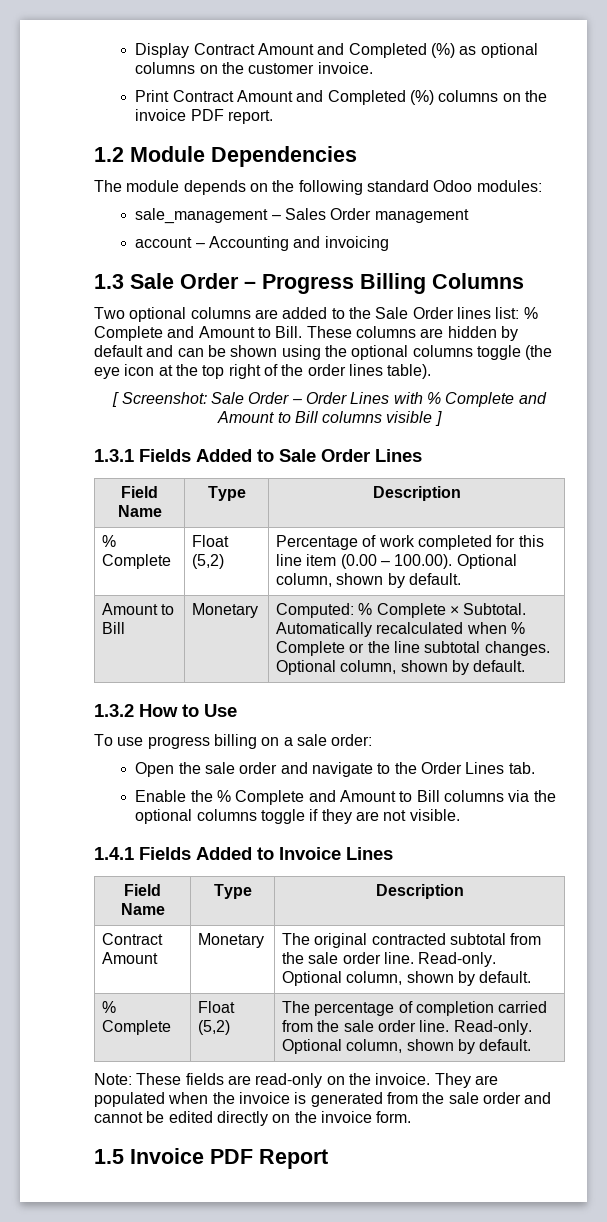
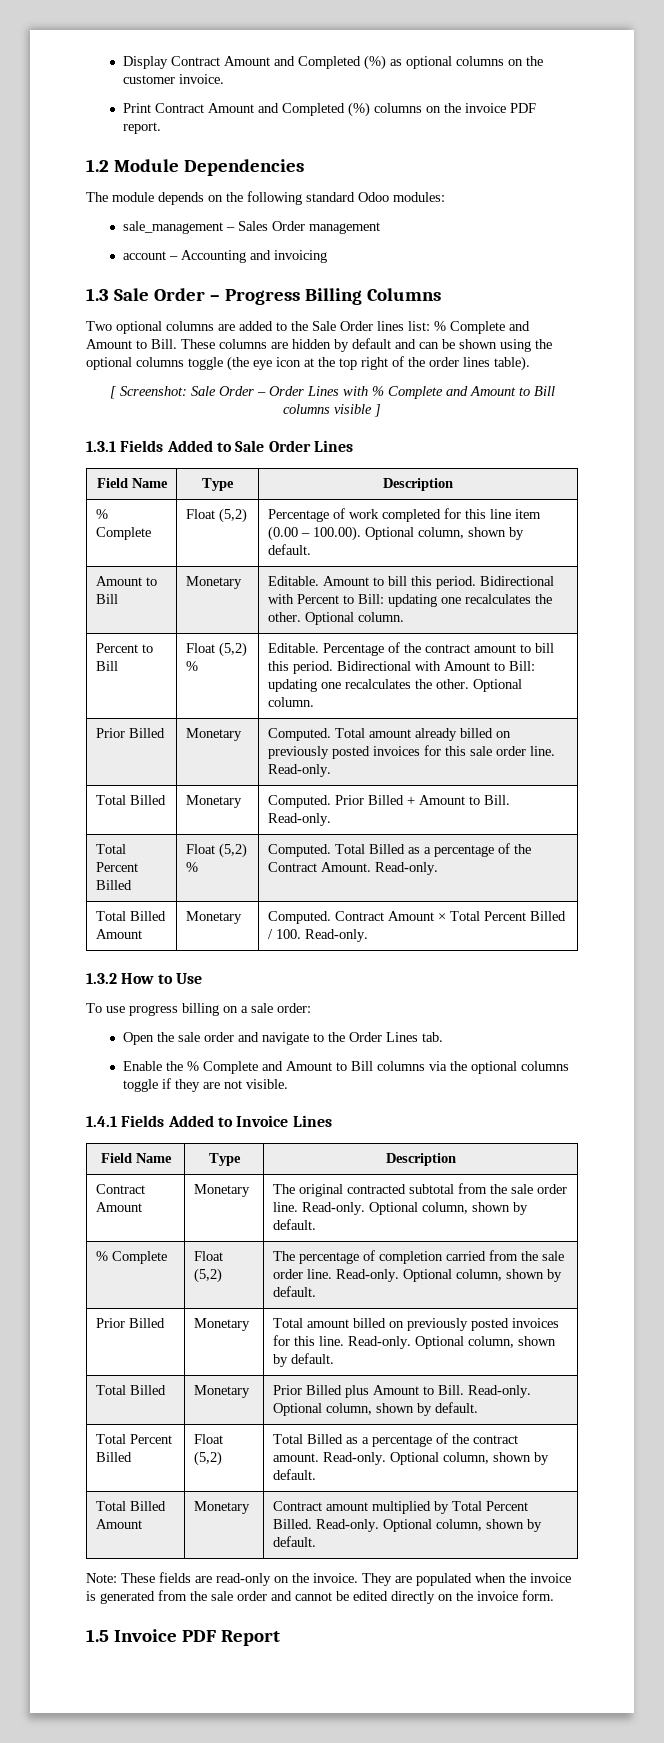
- Amount to Bill | Monetary | Computed: % Complete × Subtotal. Automatically recalculated when % Complete or the line subtotal changes. Optional column, shown by default.
+ Amount to Bill | Monetary | Editable. Amount to bill this period. Bidirectional with Percent to Bill: updating one recalculates the other. Optional column.
+ Percent to Bill | Float (5,2) % | Editable. Percentage of the contract amount to bill this period. Bidirectional with Amount to Bill: updating one recalculates the other. Optional column.
+ Prior Billed | Monetary | Computed. Total amount already billed on previously posted invoices for this sale order line. Read-only.
+ Total Billed | Monetary | Computed. Prior Billed + Amount to Bill. Read-only.
+ Total Percent Billed | Float (5,2) % | Computed. Total Billed as a percentage of the Contract Amount. Read-only.
+ Total Billed Amount | Monetary | Computed. Contract Amount × Total Percent Billed / 100. Read-only.
+ Prior Billed | Monetary | Total amount billed on previously posted invoices for this line. Read-only. Optional column, shown by default.
+ Total Billed | Monetary | Prior Billed plus Amount to Bill. Read-only. Optional column, shown by default.
+ Total Percent Billed | Float (5,2) | Total Billed as a percentage of the contract amount. Read-only. Optional column, shown by default.
+ Total Billed Amount | Monetary | Contract amount multiplied by Total Percent Billed. Read-only. Optional column, shown by default.

